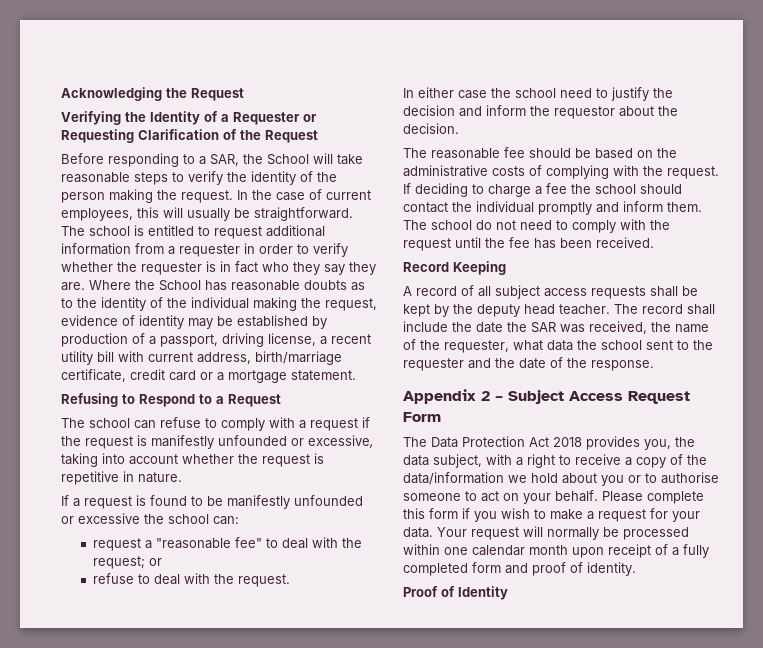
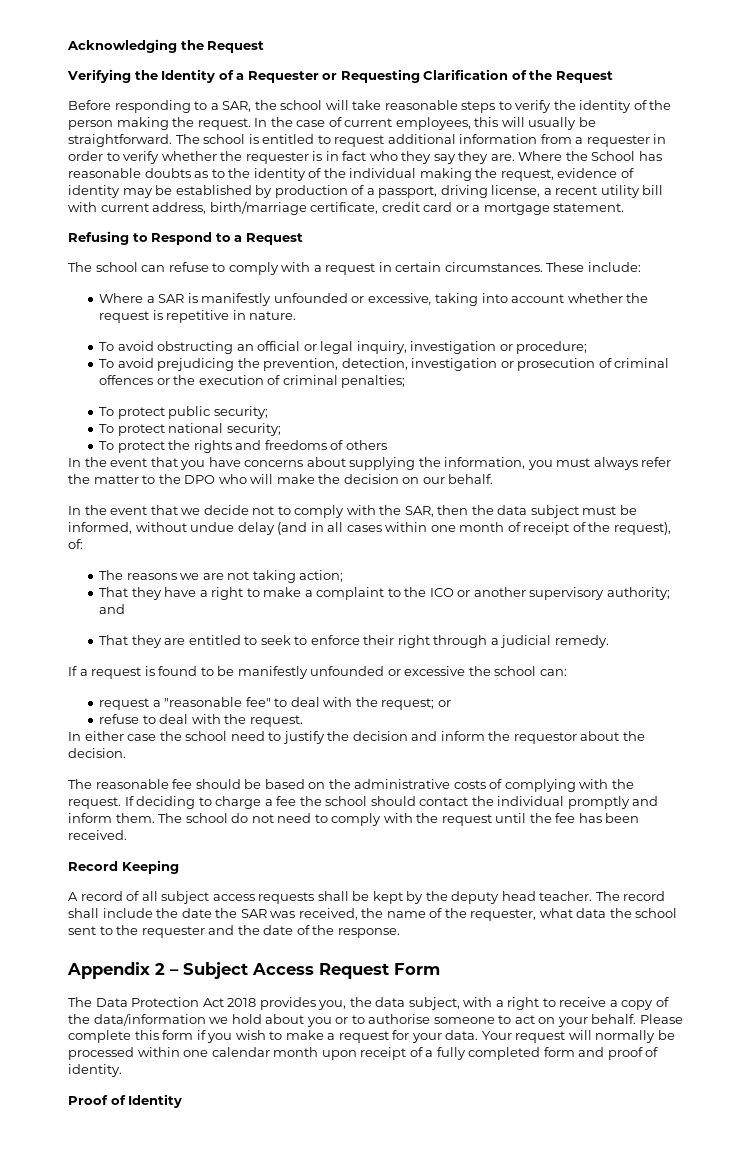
- Before responding to a SAR, the School will take reasonable steps to verify the identity of the person making the request.
+ Before responding to a SAR, the school will take reasonable steps to verify the identity of the person making the request.
- The school can refuse to comply with a request if the request is manifestly unfounded or excessive, taking into account whether the request is repetitive in nature.
+ The school can refuse to comply with a request in certain circumstances. These include:
+ Where a SAR is manifestly unfounded or excessive, taking into account whether the request is repetitive in nature.
+ To avoid obstructing an official or legal inquiry, investigation or procedure;
+ To avoid prejudicing the prevention, detection, investigation or prosecution of criminal offences or the execution of criminal penalties;
+ To protect public security;
+ To protect national security;
+ To protect the rights and freedoms of others
+ In the event that you have concerns about supplying the information, you must always refer the matter to the DPO who will make the decision on our behalf.
+ In the event that we decide not to comply with the SAR, then the data subject must be informed, without undue delay (and in all cases within one month of receipt of the request), of:
+ The reasons we are not taking action;
+ That they have a right to make a complaint to the ICO or another supervisory authority; and
+ That they are entitled to seek to enforce their right through a judicial remedy.

